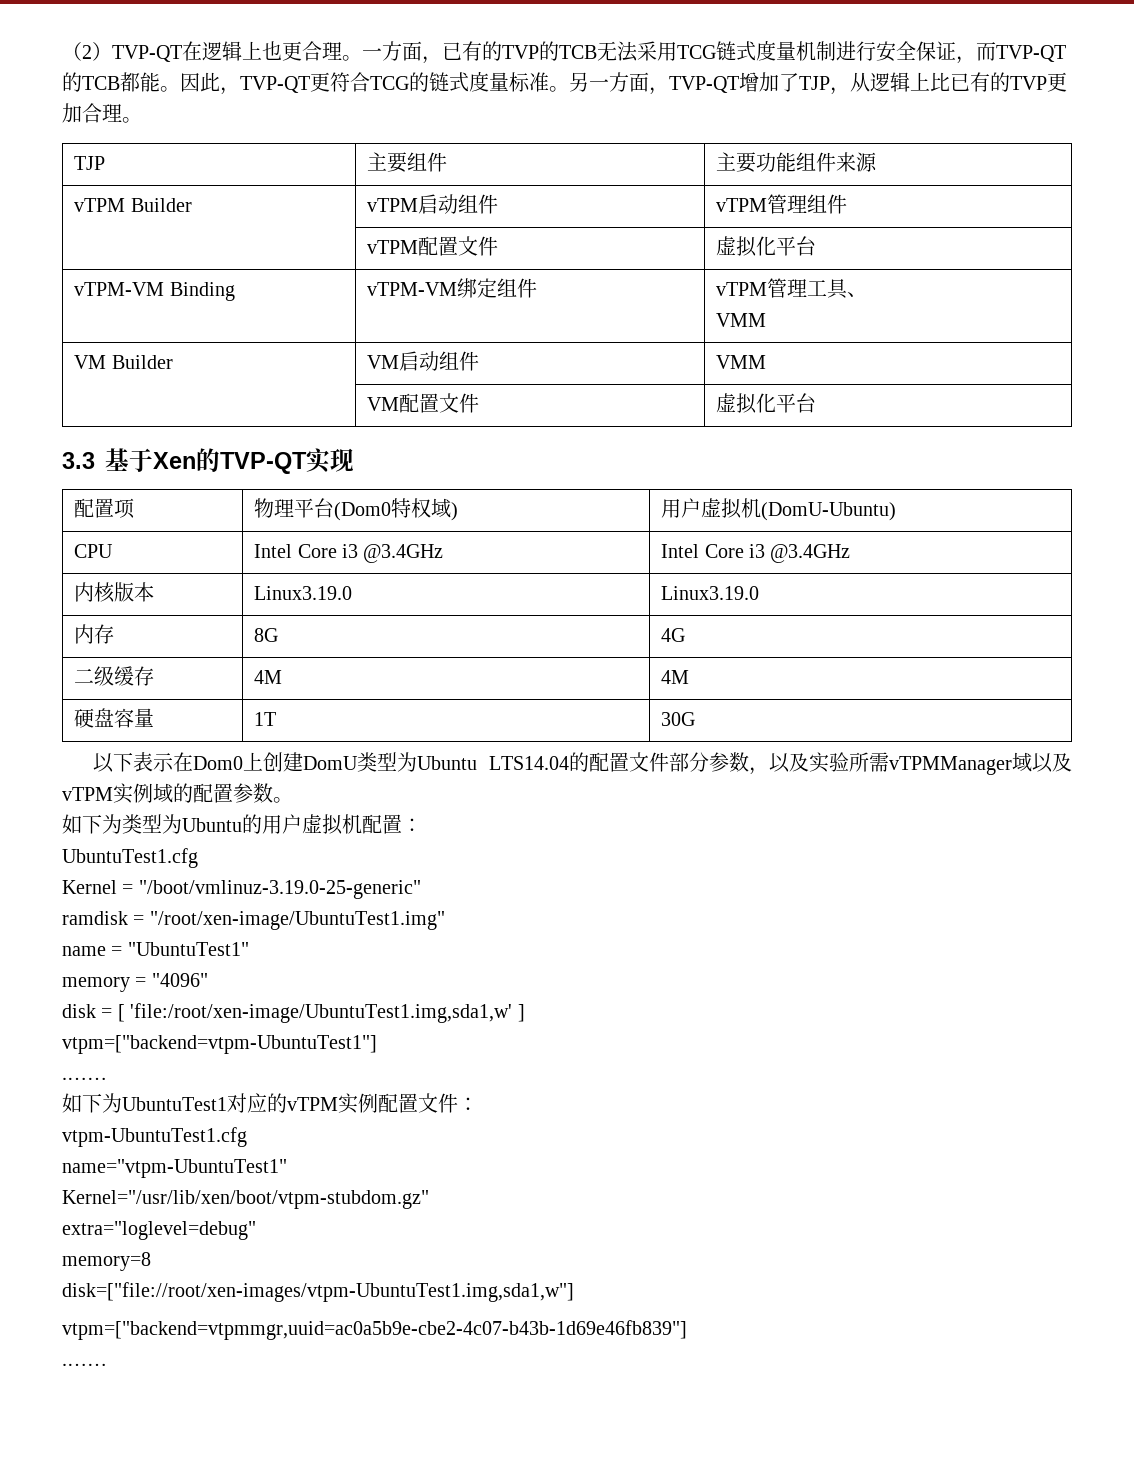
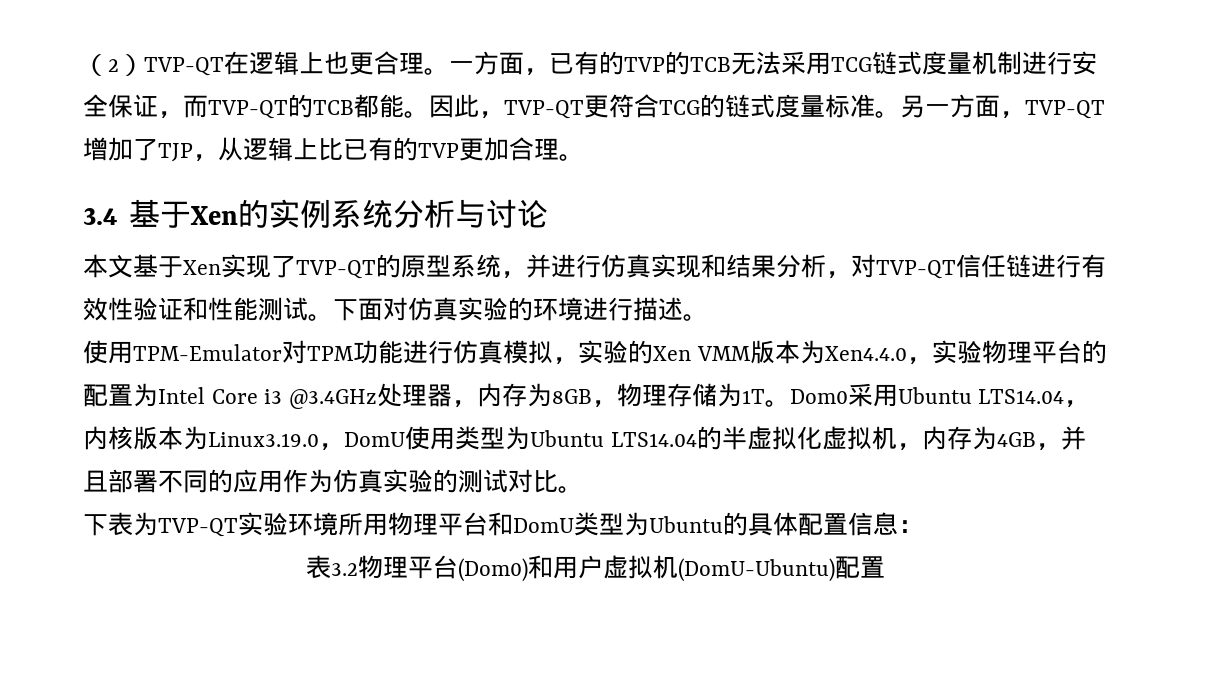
- TJP | 主要组件 | 主要功能组件来源
- vTPM Builder | vTPM启动组件 | vTPM管理组件
- | vTPM配置文件 | 虚拟化平台
- vTPM-VM Binding | vTPM-VM绑定组件 | vTPM管理工具、
- VMM
- VM Builder | VM启动组件 | VMM
- | VM配置文件 | 虚拟化平台
- 3.3基于Xen的TVP-QT实现
- 配置项 | 物理平台(Dom0特权域) | 用户虚拟机(DomU-Ubuntu)
- CPU | Intel Core i3 @3.4GHz | Intel Core i3 @3.4GHz
- 内核版本 | Linux3.19.0 | Linux3.19.0
- 内存 | 8G | 4G
- 二级缓存 | 4M | 4M
- 硬盘容量 | 1T | 30G
- 以下表示在Dom0上创建DomU类型为Ubuntu LTS14.04的配置文件部分参数，以及实验所需vTPMManager域以及vTPM实例域的配置参数。
- 如下为类型为Ubuntu的用户虚拟机配置：
- UbuntuTest1.cfg
- Kernel = "/boot/vmlinuz-3.19.0-25-generic"
- ramdisk = "/root/xen-image/UbuntuTest1.img"
- name = "UbuntuTest1"
- memory = "4096"
- disk = [ 'file:/root/xen-image/UbuntuTest1.img,sda1,w' ]
- vtpm=["backend=vtpm-UbuntuTest1"]
- .……
- 如下为UbuntuTest1对应的vTPM实例配置文件：
- vtpm-UbuntuTest1.cfg
- name="vtpm-UbuntuTest1"
- Kernel="/usr/lib/xen/boot/vtpm-stubdom.gz"
- extra="loglevel=debug"
- memory=8
- disk=["file://root/xen-images/vtpm-UbuntuTest1.img,sda1,w"]
- vtpm=["backend=vtpmmgr,uuid=ac0a5b9e-cbe2-4c07-b43b-1d69e46fb839"]
- .……
+ 3.4基于Xen的实例系统分析与讨论
+ 本文基于Xen实现了TVP-QT的原型系统，并进行仿真实现和结果分析，对TVP-QT信任链进行有效性验证和性能测试。下面对仿真实验的环境进行描述。
+ 使用TPM-Emulator对TPM功能进行仿真模拟，实验的Xen VMM版本为Xen4.4.0，实验物理平台的配置为Intel Core i3 @3.4GHz处理器，内存为8GB，物理存储为1T。Dom0采用Ubuntu LTS14.04，内核版本为Linux3.19.0，DomU使用类型为Ubuntu LTS14.04的半虚拟化虚拟机，内存为4GB，并且部署不同的应用作为仿真实验的测试对比。
+ 下表为TVP-QT实验环境所用物理平台和DomU类型为Ubuntu的具体配置信息：
+ 表3.2物理平台(Dom0)和用户虚拟机(DomU-Ubuntu)配置

